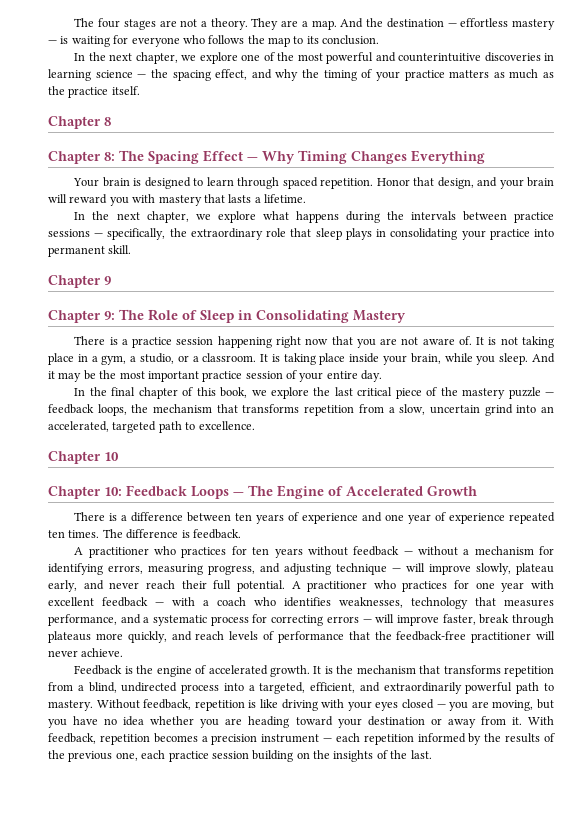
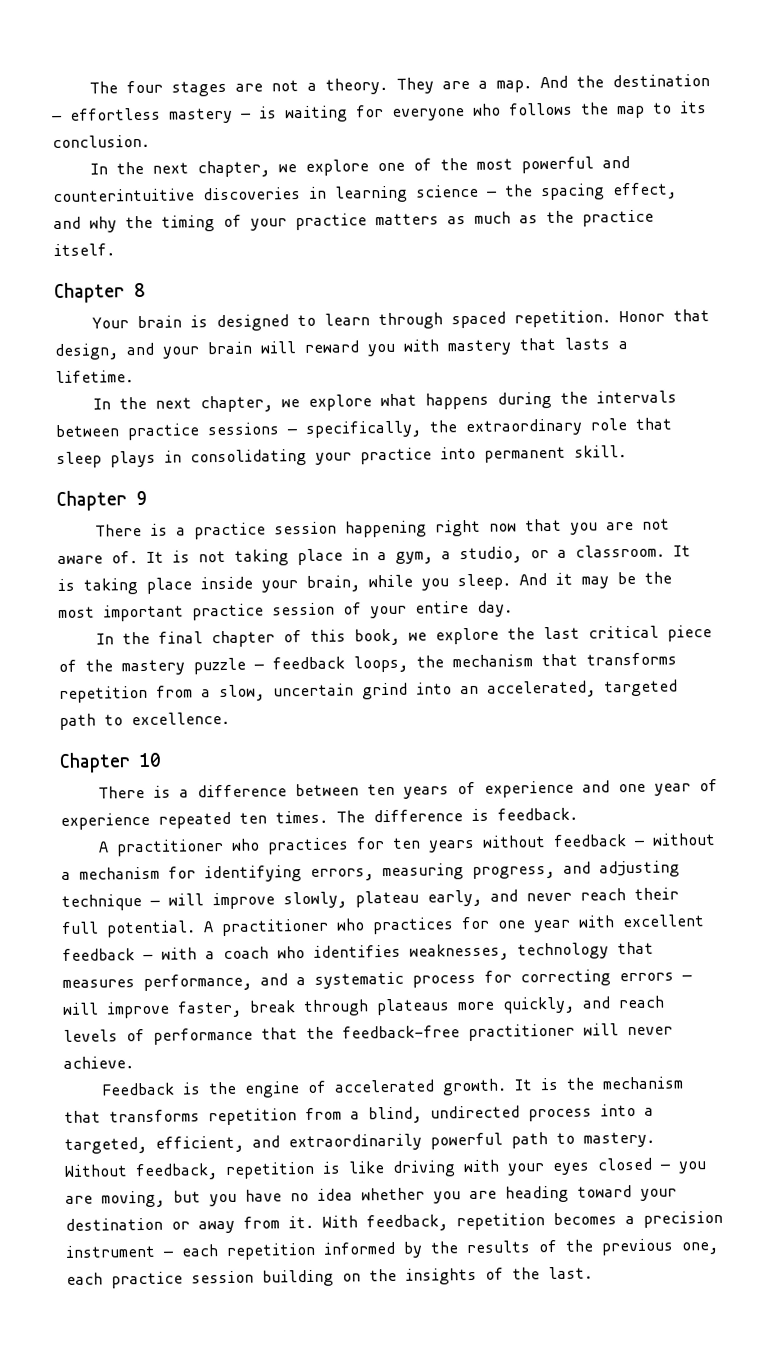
- Chapter 8: The Spacing Effect — Why Timing Changes Everything
- Chapter 9: The Role of Sleep in Consolidating Mastery
- Chapter 10: Feedback Loops — The Engine of Accelerated Growth

